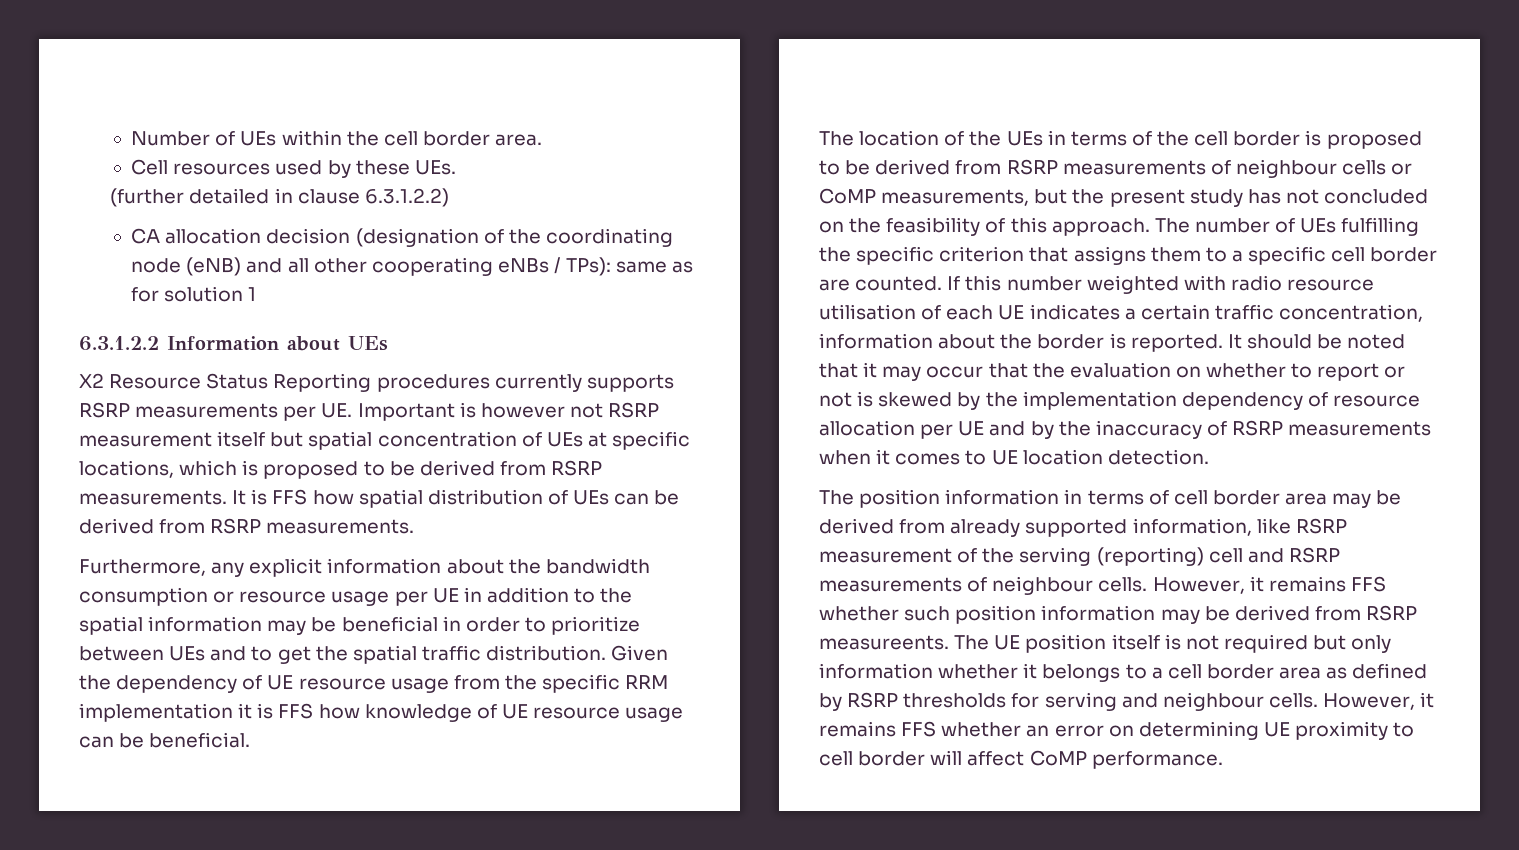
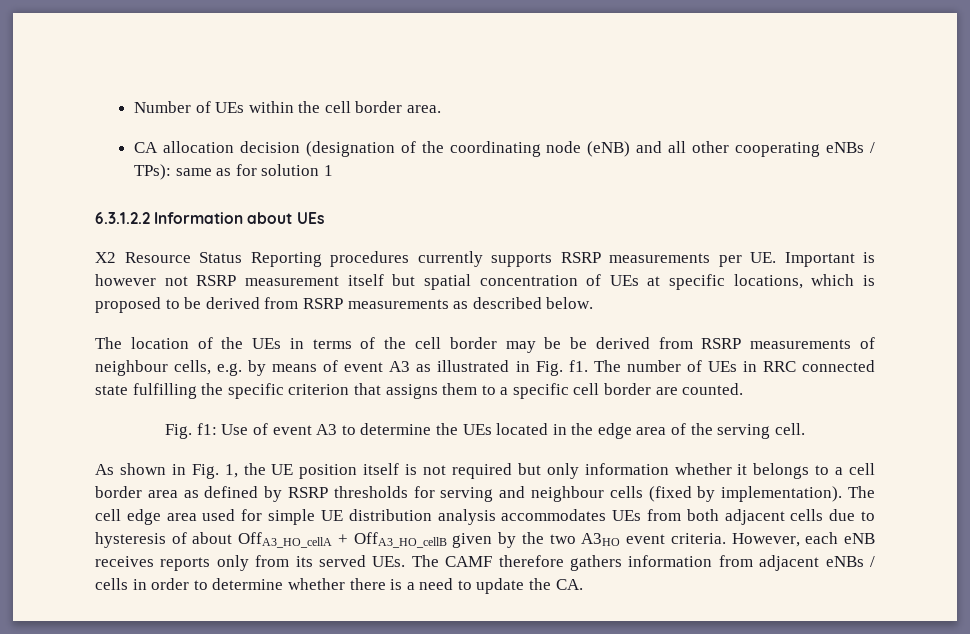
- Cell resources used by these UEs.
- (further detailed in clause 6.3.1.2.2)
- X2 Resource Status Reporting procedures currently supports RSRP measurements per UE. Important is however not RSRP measurement itself but spatial concentration of UEs at specific locations, which is proposed to be derived from RSRP measurements. It is FFS how spatial distribution of UEs can be derived from RSRP measurements.
- Furthermore, any explicit information about the bandwidth consumption or resource usage per UE in addition to the spatial information may be beneficial in order to prioritize between UEs and to get the spatial traffic distribution. Given the dependency of UE resource usage from the specific RRM implementation it is FFS how knowledge of UE resource usage can be beneficial.
+ X2 Resource Status Reporting procedures currently supports RSRP measurements per UE. Important is however not RSRP measurement itself but spatial concentration of UEs at specific locations, which is proposed to be derived from RSRP measurements as described below.
- The location of the UEs in terms of the cell border is proposed to be derived from RSRP measurements of neighbour cells or CoMP measurements, but the present study has not concluded on the feasibility of this approach. The number of UEs fulfilling the specific criterion that assigns them to a specific cell border are counted. If this number weighted with radio resource utilisation of each UE indicates a certain traffic concentration, information about the border is reported. It should be noted that it may occur that the evaluation on whether to report or not is skewed by the implementation dependency of resource allocation per UE and by the inaccuracy of RSRP measurements when it comes to UE location detection.
- The position information in terms of cell border area may be derived from already supported information, like RSRP measurement of the serving (reporting) cell and RSRP measurements of neighbour cells. However, it remains FFS whether such position information may be derived from RSRP measureents. The UE position itself is not required but only information whether it belongs to a cell border area as defined by RSRP thresholds for serving and neighbour cells. However, it remains FFS whether an error on determining UE proximity to cell border will affect CoMP performance.
+ The location of the UEs in terms of the cell border may be be derived from RSRP measurements of neighbour cells, e.g. by means of event A3 as illustrated in Fig. f1. The number of UEs in RRC connected state fulfilling the specific criterion that assigns them to a specific cell border are counted.
+ Fig. f1: Use of event A3 to determine the UEs located in the edge area of the serving cell.
+ As shown in Fig. 1, the UE position itself is not required but only information whether it belongs to a cell border area as defined by RSRP thresholds for serving and neighbour cells (fixed by implementation). The cell edge area used for simple UE distribution analysis accommodates UEs from both adjacent cells due to hysteresis of about OffA3_HO_cellA + OffA3_HO_cellB given by the two A3HO event criteria. However, each eNB receives reports only from its served UEs. The CAMF therefore gathers information from adjacent eNBs / cells in order to determine whether there is a need to update the CA.

